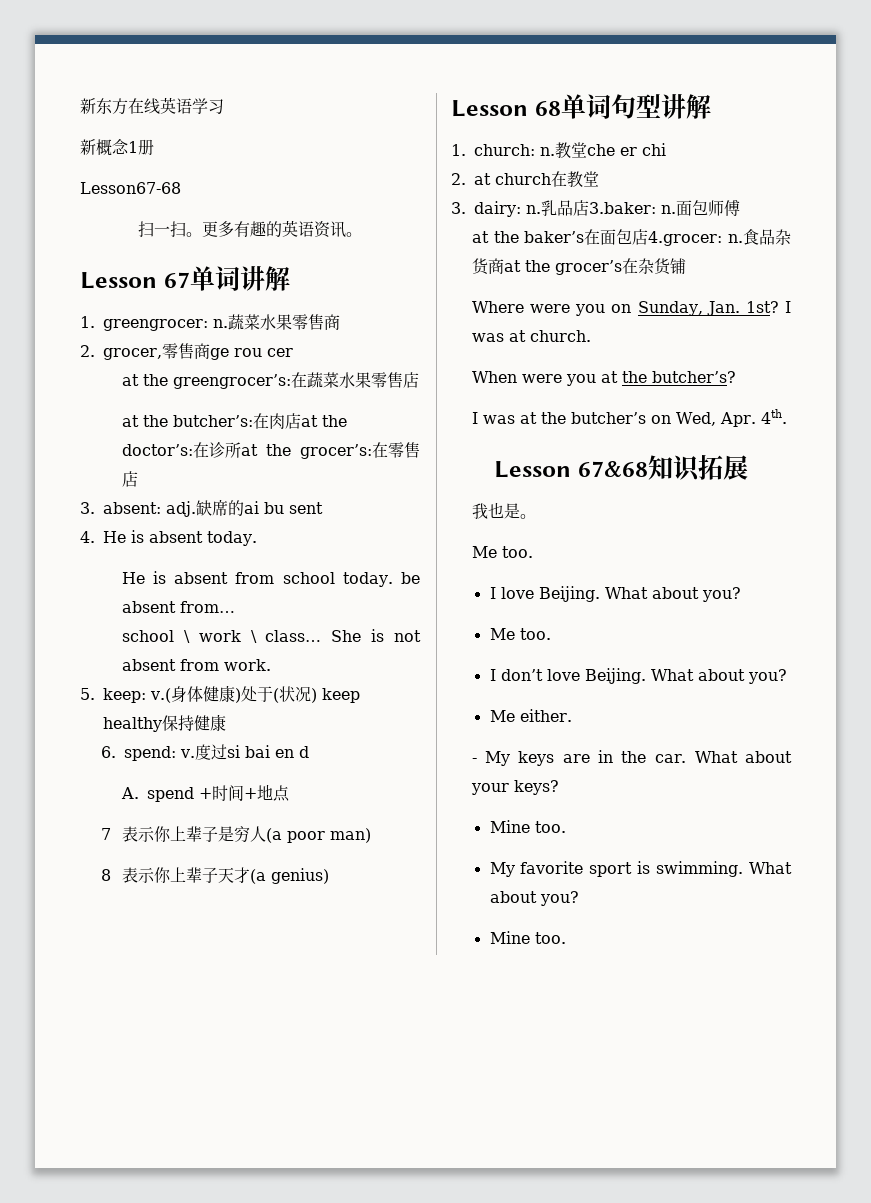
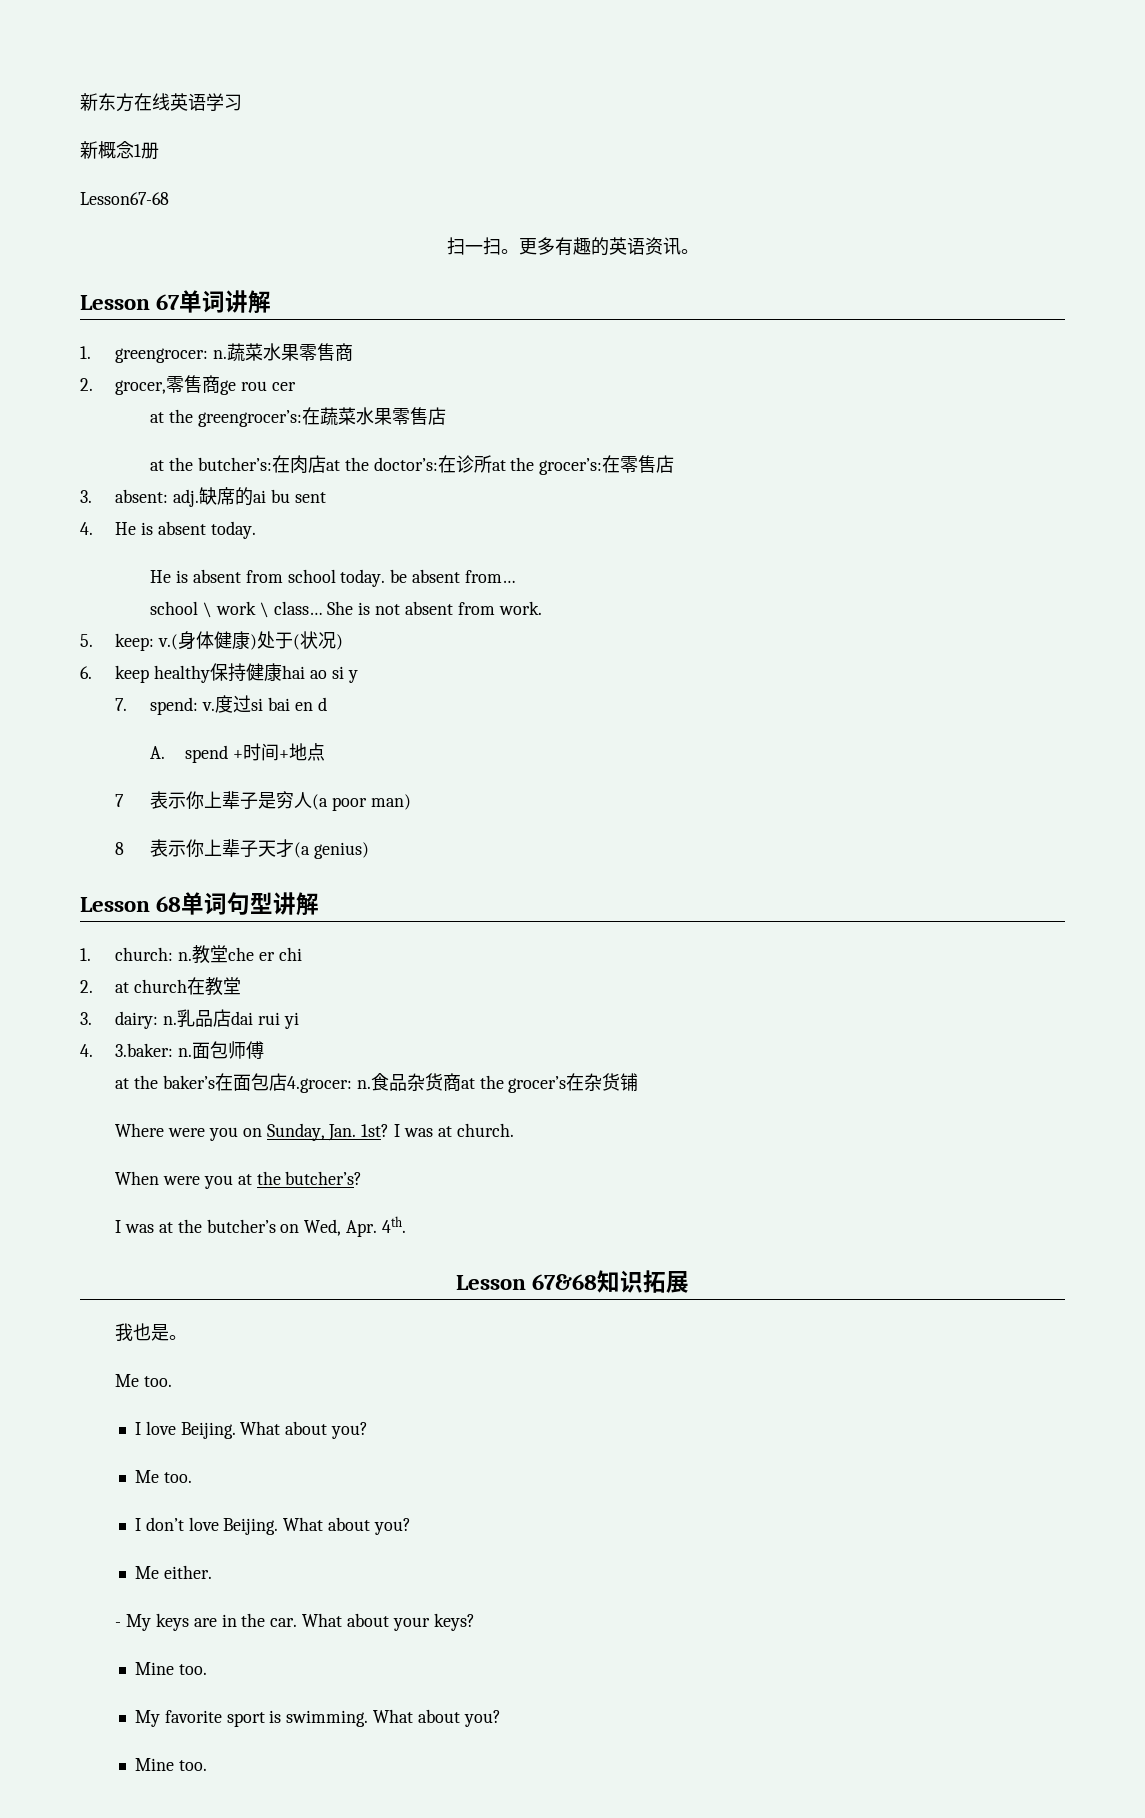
- 5. keep: v.(身体健康)处于(状况) keep healthy保持健康
- 6. spend: v.
+ 5. keep: v.(身体健康)处于(状况)
+ 6. keep healthy保持健康hai ao si y
+ 7. spend: v.
- 乳品店3.baker: n.
+ 乳品店dai rui yi
+ 4. 3.baker: n.

